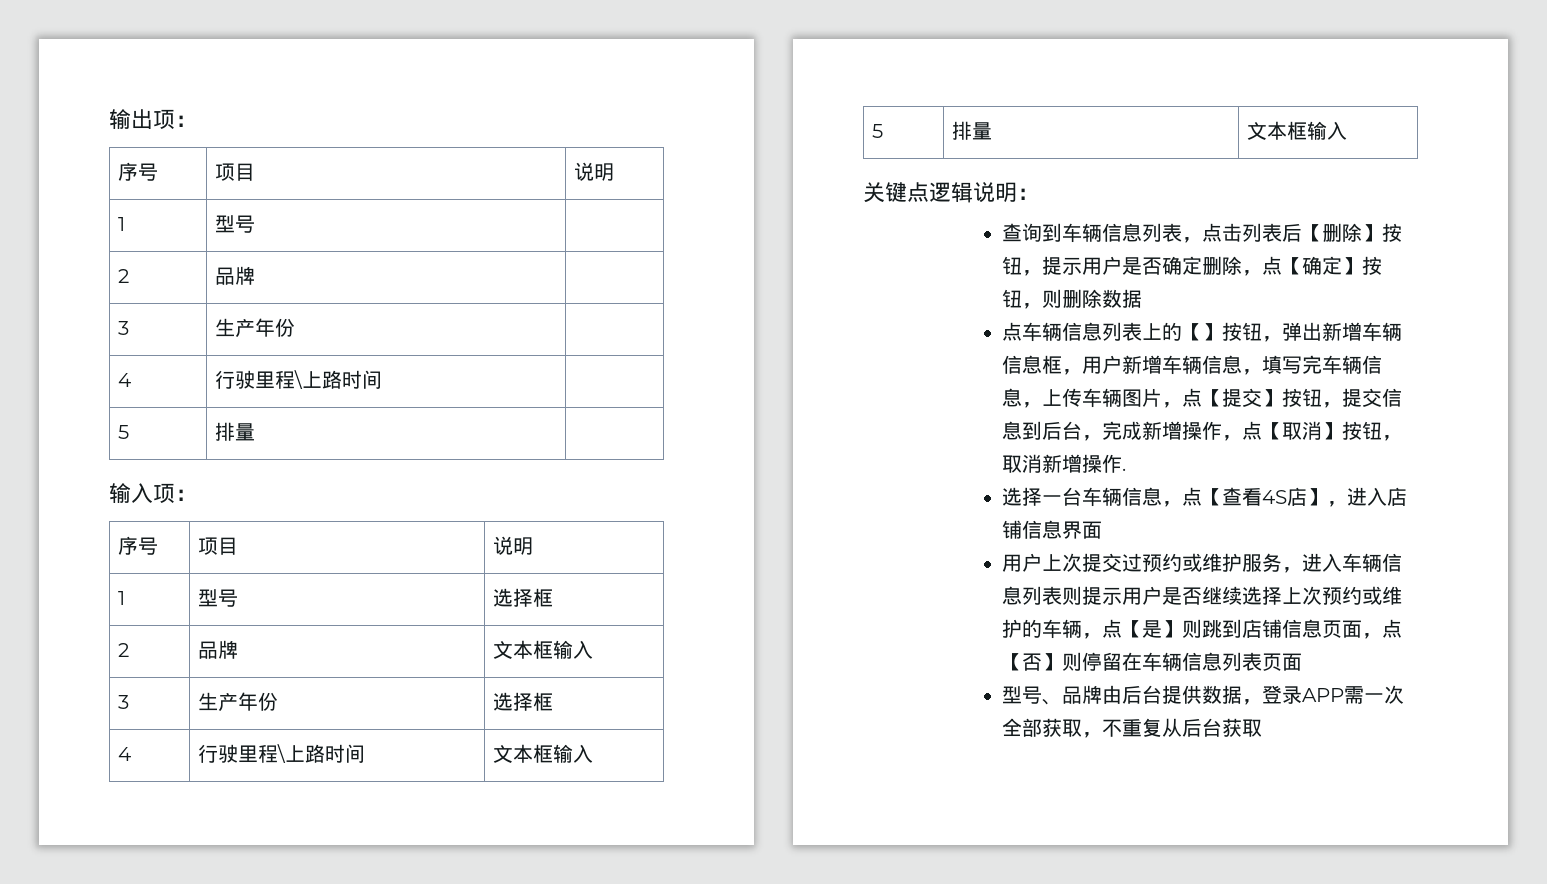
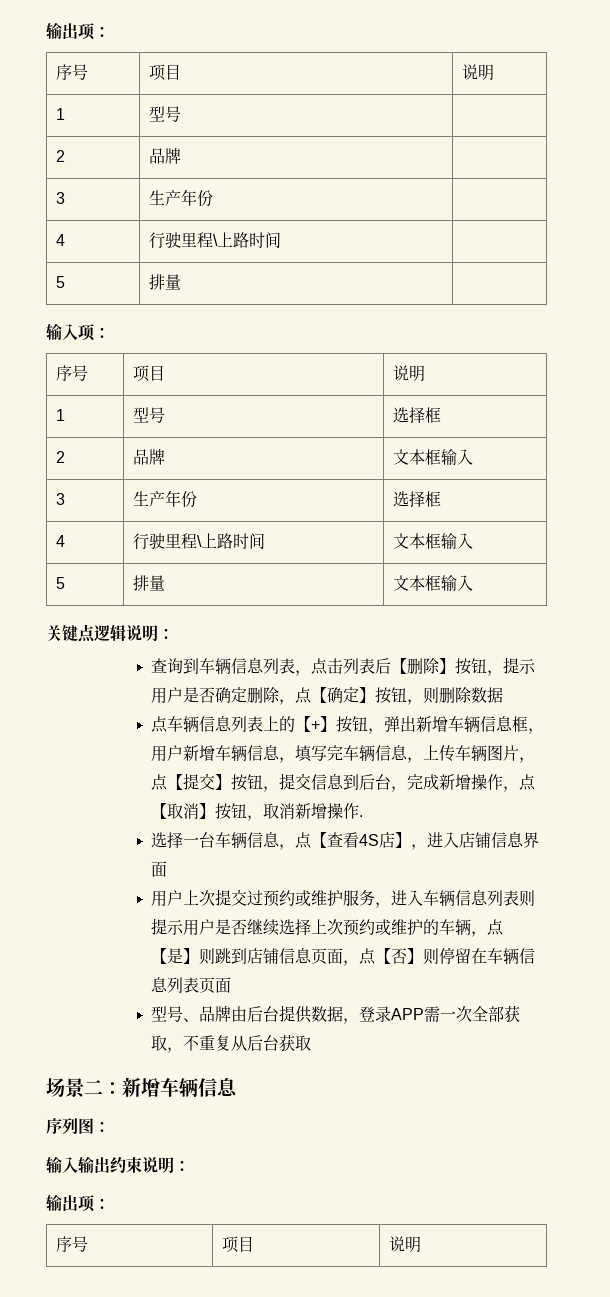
- 点车辆信息列表上的【】按钮，弹出新增车辆信息框，用户新增车辆信息，填写完车辆信息，上传车辆图片，点【提交】按钮，提交信息到后台，完成新增操作，点【取消】按钮，取消新增操作.
+ 点车辆信息列表上的【+】按钮，弹出新增车辆信息框，用户新增车辆信息，填写完车辆信息，上传车辆图片，点【提交】按钮，提交信息到后台，完成新增操作，点【取消】按钮，取消新增操作.
+ 场景二：新增车辆信息
+ 序列图：
+ 输入输出约束说明：
+ 输出项：
+ 序号 | 项目 | 说明

